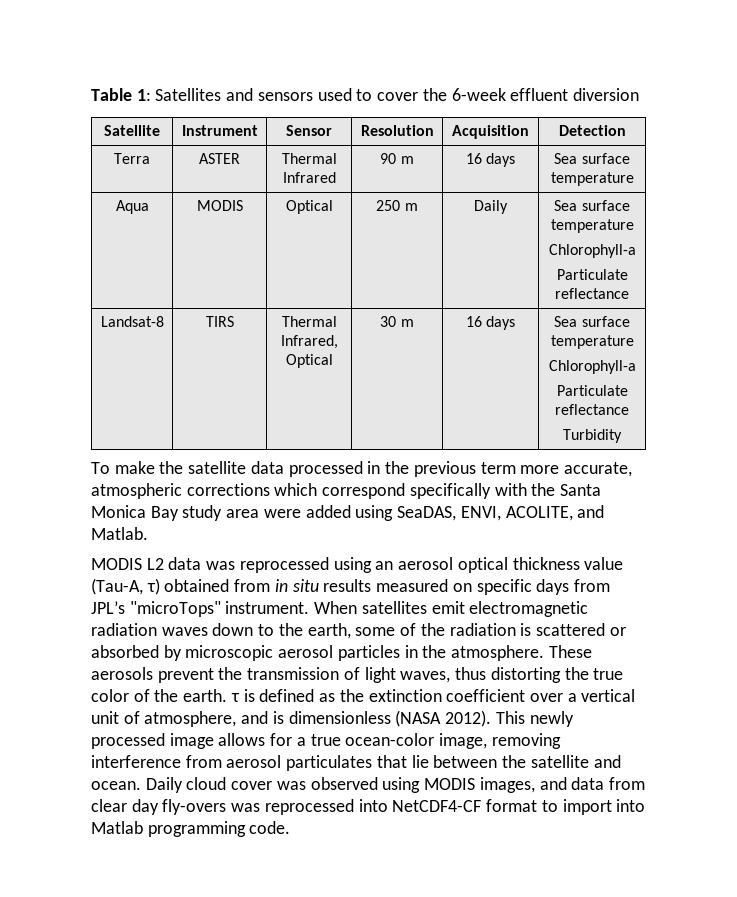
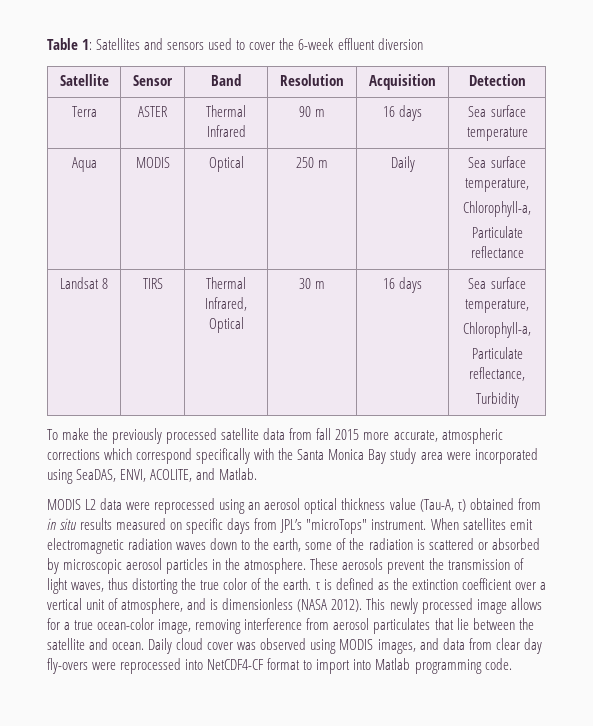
- Satellite | Instrument | Sensor | Resolution | Acquisition | Detection
+ Satellite | Sensor | Band | Resolution | Acquisition | Detection
- Aqua | MODIS | Optical | 250 m | Daily | Sea surface temperature
- Chlorophyll-a
+ Aqua | MODIS | Optical | 250 m | Daily | Sea surface temperature,
+ Chlorophyll-a,
  Particulate reflectance
- Landsat-8 | TIRS | Thermal Infrared, Optical | 30 m | 16 days | Sea surface temperature
- Chlorophyll-a
- Particulate reflectance
+ Landsat 8 | TIRS | Thermal Infrared, Optical | 30 m | 16 days | Sea surface temperature,
+ Chlorophyll-a,
+ Particulate reflectance,
- To make the satellite data processed in the previous term more accurate, atmospheric corrections which correspond specifically with the Santa Monica Bay study area were added using SeaDAS, ENVI, ACOLITE, and Matlab.
+ To make the previously processed satellite data from fall 2015 more accurate, atmospheric corrections which correspond specifically with the Santa Monica Bay study area were incorporated using SeaDAS, ENVI, ACOLITE, and Matlab.
- MODIS L2 data was reprocessed using an aerosol optical thickness value (Tau-A, τ) obtained from in situ results measured on specific days from JPL’s "microTops" instrument.
+ MODIS L2 data were reprocessed using an aerosol optical thickness value (Tau-A, τ) obtained from in situ results measured on specific days from JPL’s "microTops" instrument.
- Daily cloud cover was observed using MODIS images, and data from clear day fly-overs was reprocessed into NetCDF4-CF format to import into Matlab programming code.
+ Daily cloud cover was observed using MODIS images, and data from clear day fly-overs were reprocessed into NetCDF4-CF format to import into Matlab programming code.

